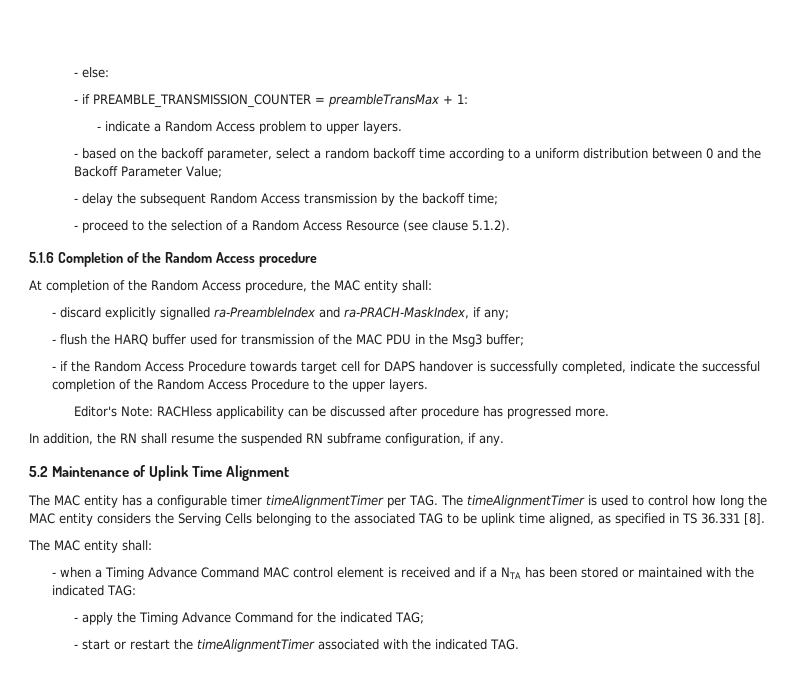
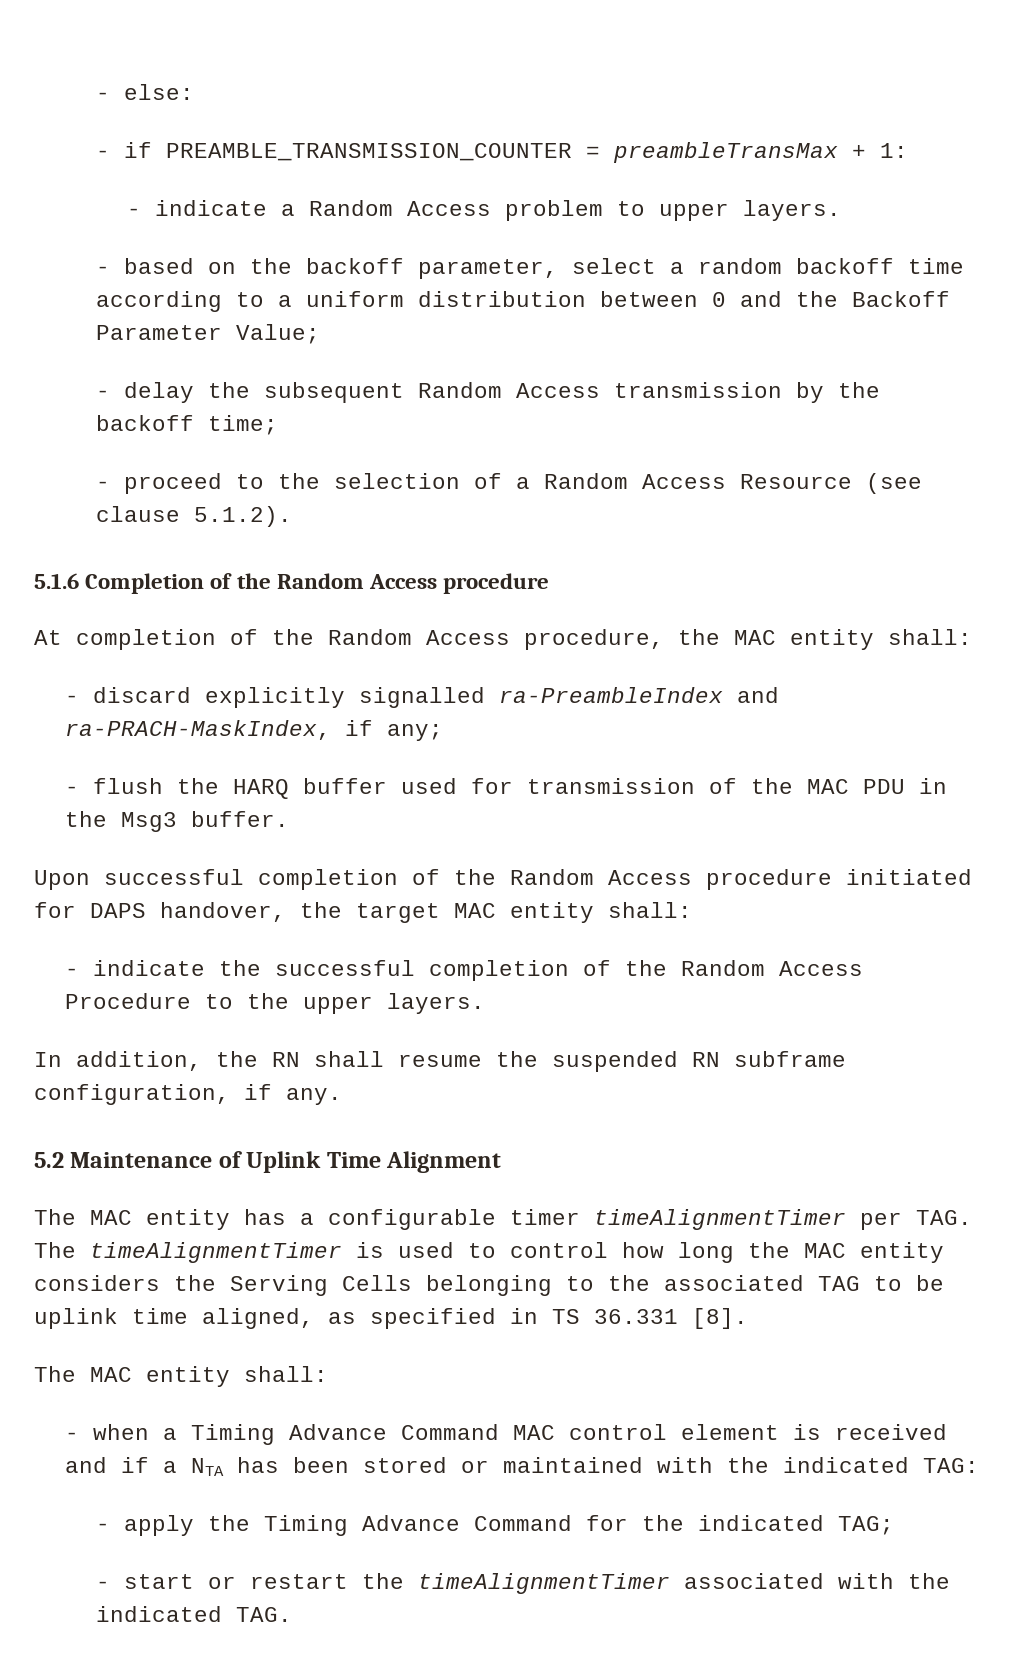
- - flush the HARQ buffer used for transmission of the MAC PDU in the Msg3 buffer;
- - if the Random Access Procedure towards target cell for DAPS handover is successfully completed, indicate the successful completion of the Random Access Procedure to the upper layers.
+ - flush the HARQ buffer used for transmission of the MAC PDU in the Msg3 buffer.
+ Upon successful completion of the Random Access procedure initiated for DAPS handover, the target MAC entity shall:
+ - indicate the successful completion of the Random Access Procedure to the upper layers.
- Editor's Note: RACHless applicability can be discussed after procedure has progressed more.

